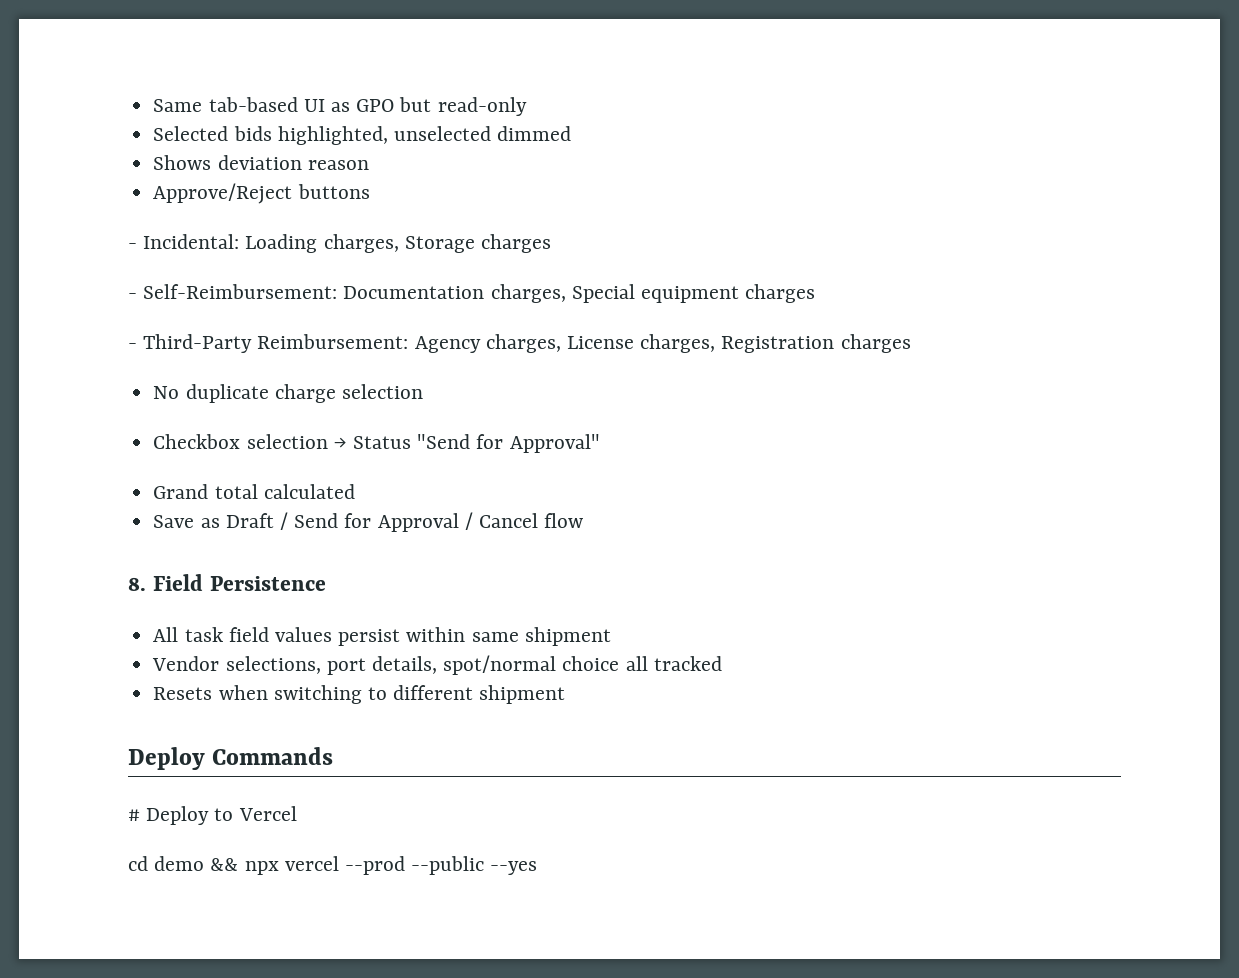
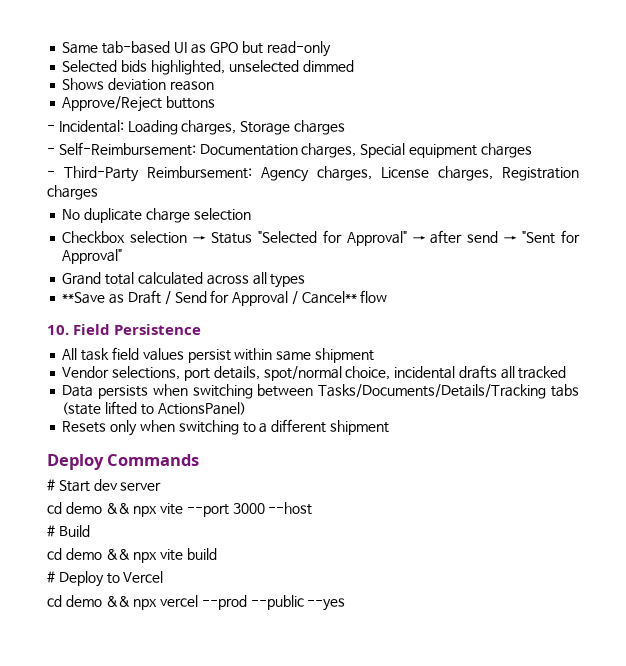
- Checkbox selection → Status "Send for Approval"
+ Checkbox selection → Status "Selected for Approval" → after send → "Sent for Approval"
- Grand total calculated
- Save as Draft / Send for Approval / Cancel flow
+ Grand total calculated across all types
+ **Save as Draft / Send for Approval / Cancel** flow
- 8. Field Persistence
+ 10. Field Persistence
- Vendor selections, port details, spot/normal choice all tracked
+ Vendor selections, port details, spot/normal choice, incidental drafts all tracked
+ Data persists when switching between Tasks/Documents/Details/Tracking tabs (state lifted to ActionsPanel)
- Resets when switching to different shipment
+ Resets only when switching to a different shipment
+ # Start dev server
+ cd demo && npx vite --port 3000 --host
+ # Build
+ cd demo && npx vite build

